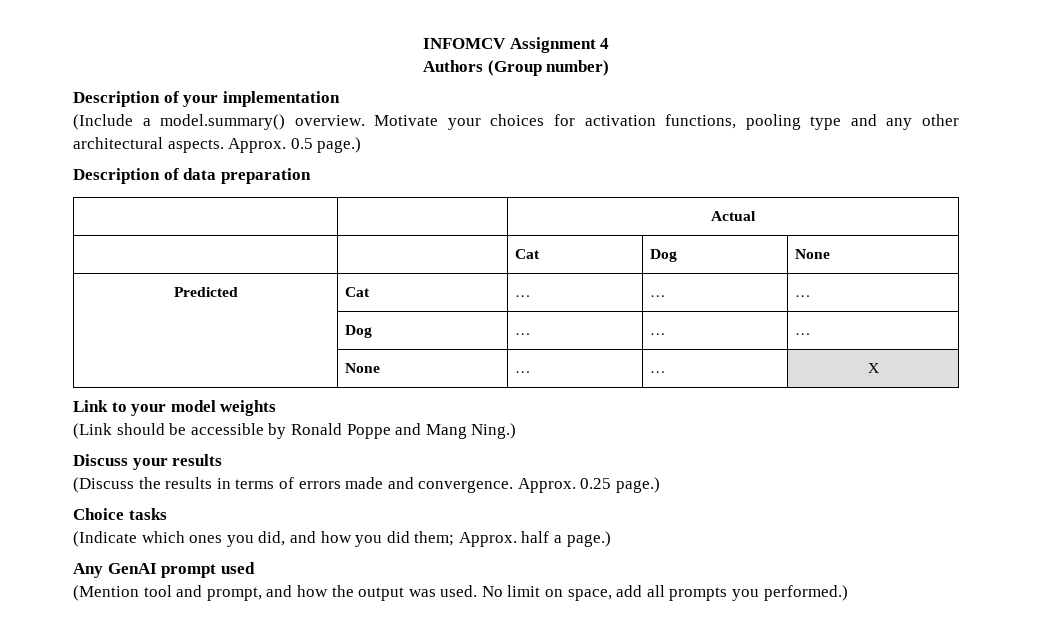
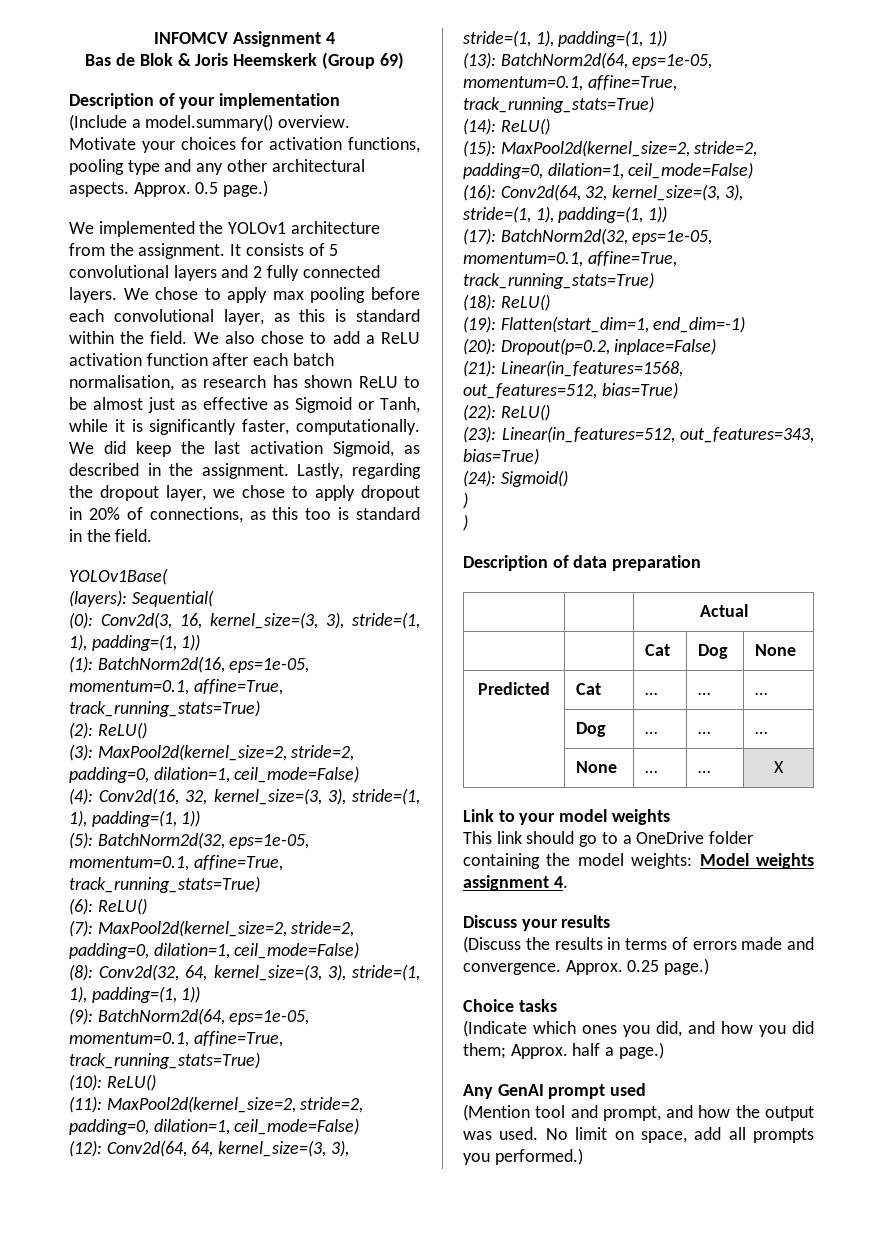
- Authors (Group number)
+ Bas de Blok & Joris Heemskerk (Group 69)
+ We implemented the YOLOv1 architecture from the assignment. It consists of 5 convolutional layers and 2 fully connected layers. We chose to apply max pooling before each convolutional layer, as this is standard within the field. We also chose to add a ReLU activation function after each batch normalisation, as research has shown ReLU to be almost just as effective as Sigmoid or Tanh, while it is significantly faster, computationally. We did keep the last activation Sigmoid, as described in the assignment. Lastly, regarding the dropout layer, we chose to apply dropout in 20% of connections, as this too is standard in the field.
+ YOLOv1Base(
+ (layers): Sequential(
+ (0): Conv2d(3, 16, kernel_size=(3, 3), stride=(1, 1), padding=(1, 1))
+ (1): BatchNorm2d(16, eps=1e-05, momentum=0.1, affine=True, track_running_stats=True)
+ (2): ReLU()
+ (3): MaxPool2d(kernel_size=2, stride=2, padding=0, dilation=1, ceil_mode=False)
+ (4): Conv2d(16, 32, kernel_size=(3, 3), stride=(1, 1), padding=(1, 1))
+ (5): BatchNorm2d(32, eps=1e-05, momentum=0.1, affine=True, track_running_stats=True)
+ (6): ReLU()
+ (7): MaxPool2d(kernel_size=2, stride=2, padding=0, dilation=1, ceil_mode=False)
+ (8): Conv2d(32, 64, kernel_size=(3, 3), stride=(1, 1), padding=(1, 1))
+ (9): BatchNorm2d(64, eps=1e-05, momentum=0.1, affine=True, track_running_stats=True)
+ (10): ReLU()
+ (11): MaxPool2d(kernel_size=2, stride=2, padding=0, dilation=1, ceil_mode=False)
+ (12): Conv2d(64, 64, kernel_size=(3, 3), stride=(1, 1), padding=(1, 1))
+ (13): BatchNorm2d(64, eps=1e-05, momentum=0.1, affine=True, track_running_stats=True)
+ (14): ReLU()
+ (15): MaxPool2d(kernel_size=2, stride=2, padding=0, dilation=1, ceil_mode=False)
+ (16): Conv2d(64, 32, kernel_size=(3, 3), stride=(1, 1), padding=(1, 1))
+ (17): BatchNorm2d(32, eps=1e-05, momentum=0.1, affine=True, track_running_stats=True)
+ (18): ReLU()
+ (19): Flatten(start_dim=1, end_dim=-1)
+ (20): Dropout(p=0.2, inplace=False)
+ (21): Linear(in_features=1568, out_features=512, bias=True)
+ (22): ReLU()
+ (23): Linear(in_features=512, out_features=343, bias=True)
+ (24): Sigmoid()
+ )
+ )
- (Link should be accessible by Ronald Poppe and Mang Ning.)
+ This link should go to a OneDrive folder containing the model weights: Model weights assignment 4.

